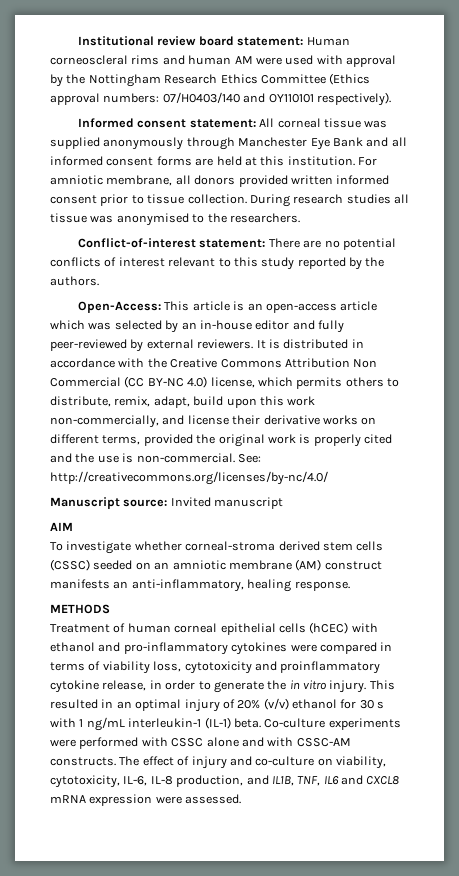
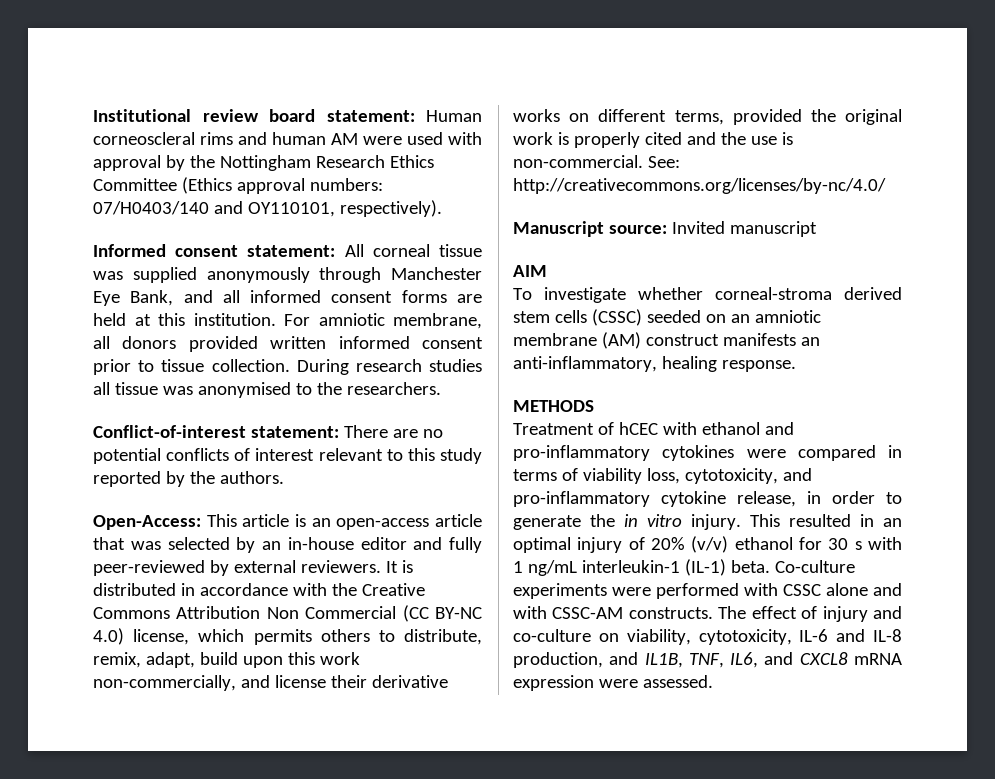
- Institutional review board statement: Human corneoscleral rims and human AM were used with approval by the Nottingham Research Ethics Committee (Ethics approval numbers: 07/H0403/140 and OY110101 respectively).
+ Institutional review board statement: Human corneoscleral rims and human AM were used with approval by the Nottingham Research Ethics Committee (Ethics approval numbers: 07/H0403/140 and OY110101, respectively).
- Informed consent statement: All corneal tissue was supplied anonymously through Manchester Eye Bank and all informed consent forms are held at this institution.
+ Informed consent statement: All corneal tissue was supplied anonymously through Manchester Eye Bank, and all informed consent forms are held at this institution.
- Open-Access: This article is an open-access article which was selected by an in-house editor and fully peer-reviewed by external reviewers.
+ Open-Access: This article is an open-access article that was selected by an in-house editor and fully peer-reviewed by external reviewers.
- Treatment of human corneal epithelial cells (hCEC) with ethanol and pro-inflammatory cytokines were compared in terms of viability loss, cytotoxicity and proinflammatory cytokine release, in order to generate the in vitro injury.
+ Treatment of hCEC with ethanol and pro-inflammatory cytokines were compared in terms of viability loss, cytotoxicity, and pro-inflammatory cytokine release, in order to generate the in vitro injury.
- The effect of injury and co-culture on viability, cytotoxicity, IL-6, IL-8 production, and IL1B, TNF, IL6 and CXCL8 mRNA expression were assessed.
+ The effect of injury and co-culture on viability, cytotoxicity, IL-6 and IL-8 production, and IL1B, TNF, IL6, and CXCL8 mRNA expression were assessed.

